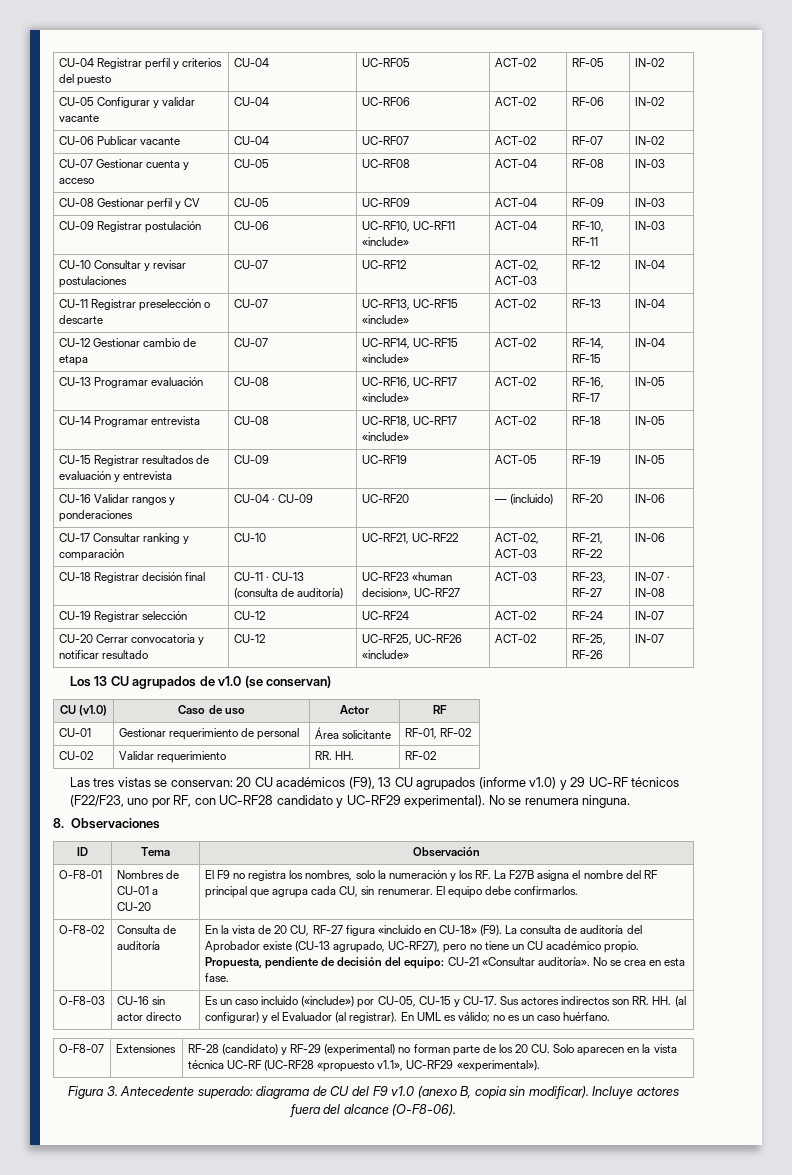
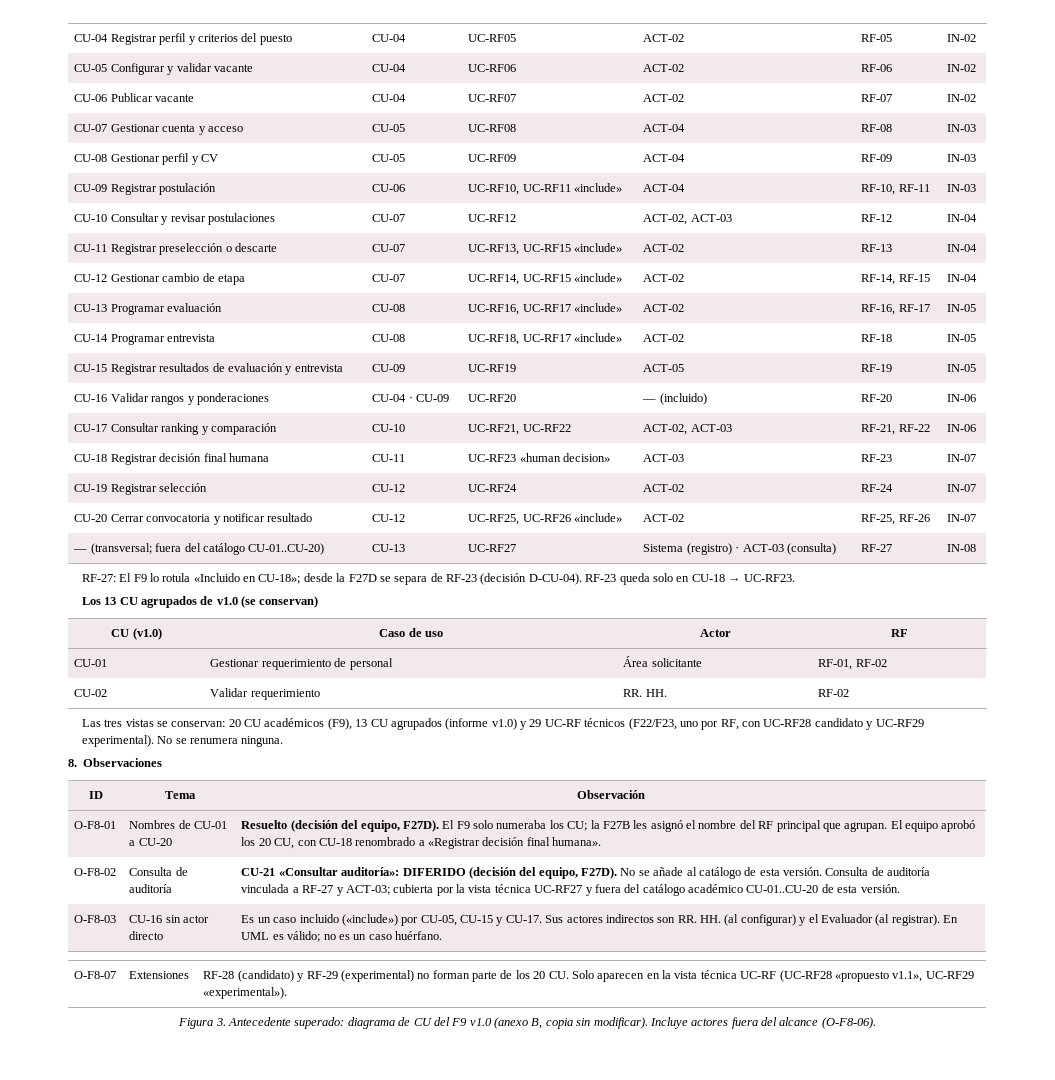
- CU-18 Registrar decisión final | CU-11 · CU-13 (consulta de auditoría) | UC-RF23 «human decision», UC-RF27 | ACT-03 | RF-23, RF-27 | IN-07 · IN-08
+ CU-18 Registrar decisión final humana | CU-11 | UC-RF23 «human decision» | ACT-03 | RF-23 | IN-07
+ — (transversal; fuera del catálogo CU-01..CU-20) | CU-13 | UC-RF27 | Sistema (registro) · ACT-03 (consulta) | RF-27 | IN-08
+ RF-27: El F9 lo rotula «Incluido en CU-18»; desde la F27D se separa de RF-23 (decisión D-CU-04). RF-23 queda solo en CU-18 → UC-RF23.
- El F9 no registra los nombres, solo la numeración y los RF. La F27B asigna el nombre del RF principal que agrupa cada CU, sin renumerar. El equipo debe confirmarlos.
- O-F8-02 | Consulta de auditoría | En la vista de 20 CU, RF-27 figura «incluido en CU-18» (F9). La consulta de auditoría del Aprobador existe (CU-13 agrupado, UC-RF27), pero no tiene un CU académico propio. Propuesta, pendiente de decisión del equipo: CU-21 «Consultar auditoría». No se crea en esta fase.
+ Resuelto (decisión del equipo, F27D). El F9 solo numeraba los CU; la F27B les asignó el nombre del RF principal que agrupan. El equipo aprobó los 20 CU, con CU-18 renombrado a «Registrar decisión final humana».
+ O-F8-02 | Consulta de auditoría | CU-21 «Consultar auditoría»: DIFERIDO (decisión del equipo, F27D). No se añade al catálogo de esta versión. Consulta de auditoría vinculada a RF-27 y ACT-03; cubierta por la vista técnica UC-RF27 y fuera del catálogo académico CU-01..CU-20 de esta versión.

